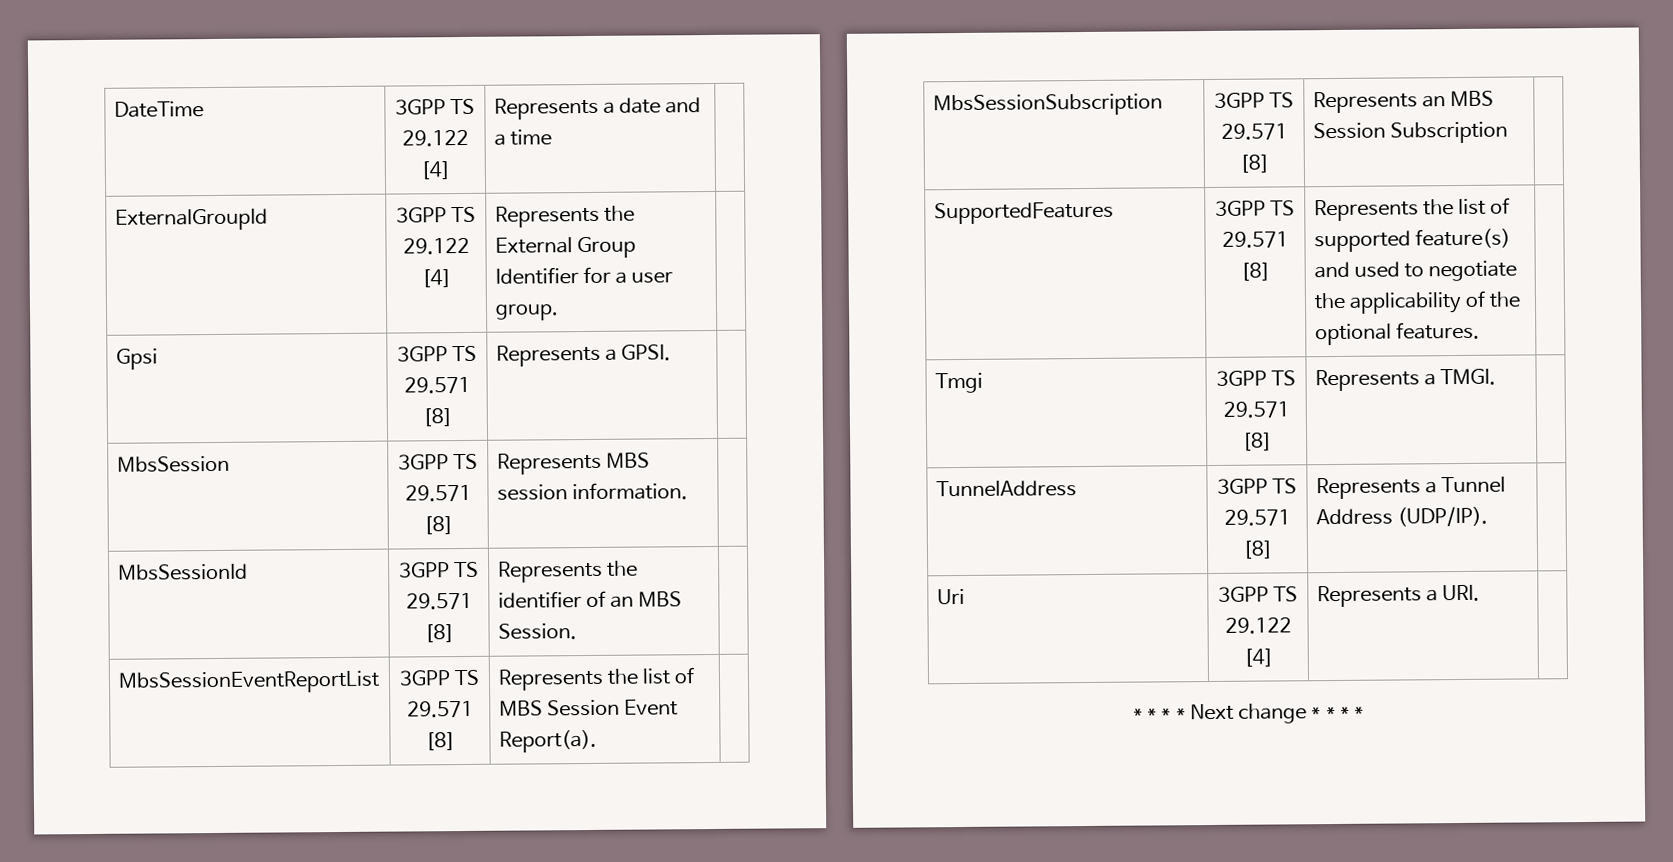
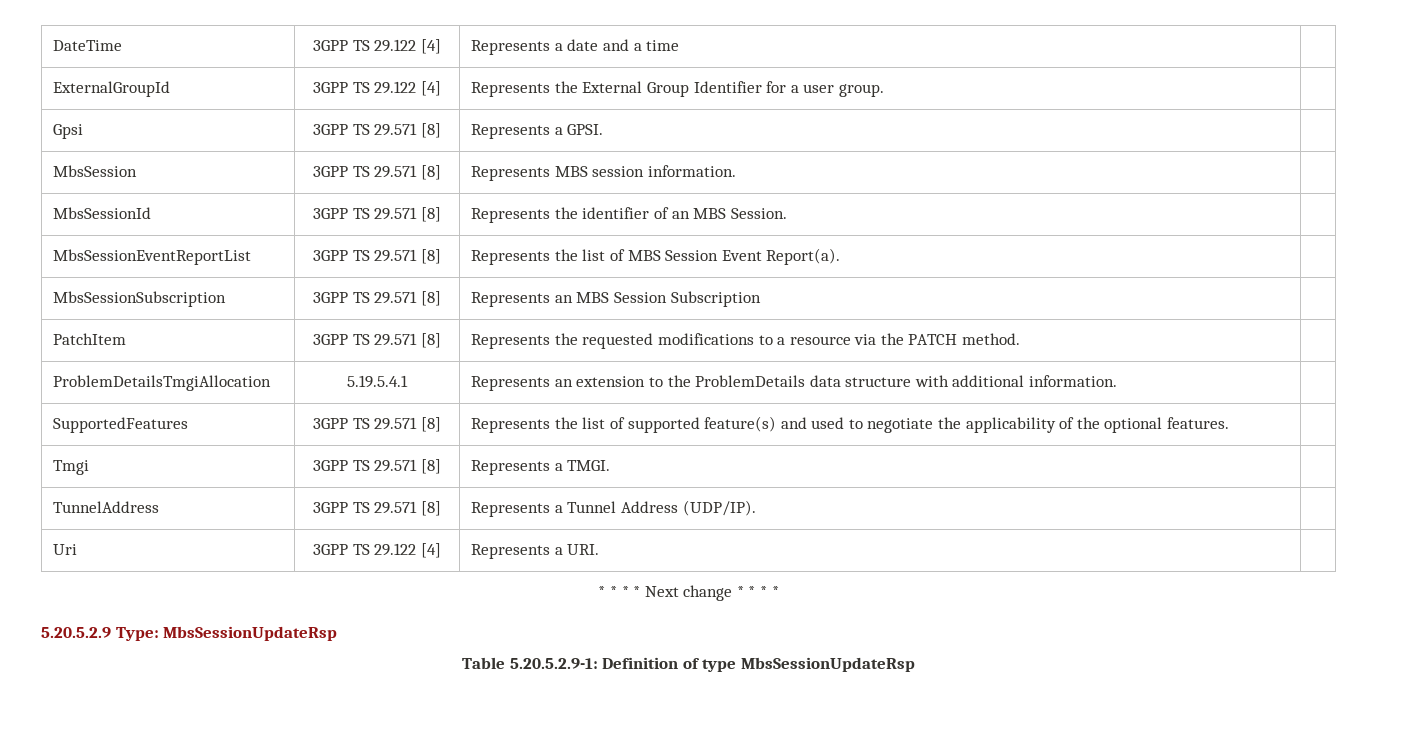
+ PatchItem | 3GPP TS 29.571 [8] | Represents the requested modifications to a resource via the PATCH method. |
+ ProblemDetailsTmgiAllocation | 5.19.5.4.1 | Represents an extension to the ProblemDetails data structure with additional information. |
+ 5.20.5.2.9 Type: MbsSessionUpdateRsp
+ Table 5.20.5.2.9-1: Definition of type MbsSessionUpdateRsp

